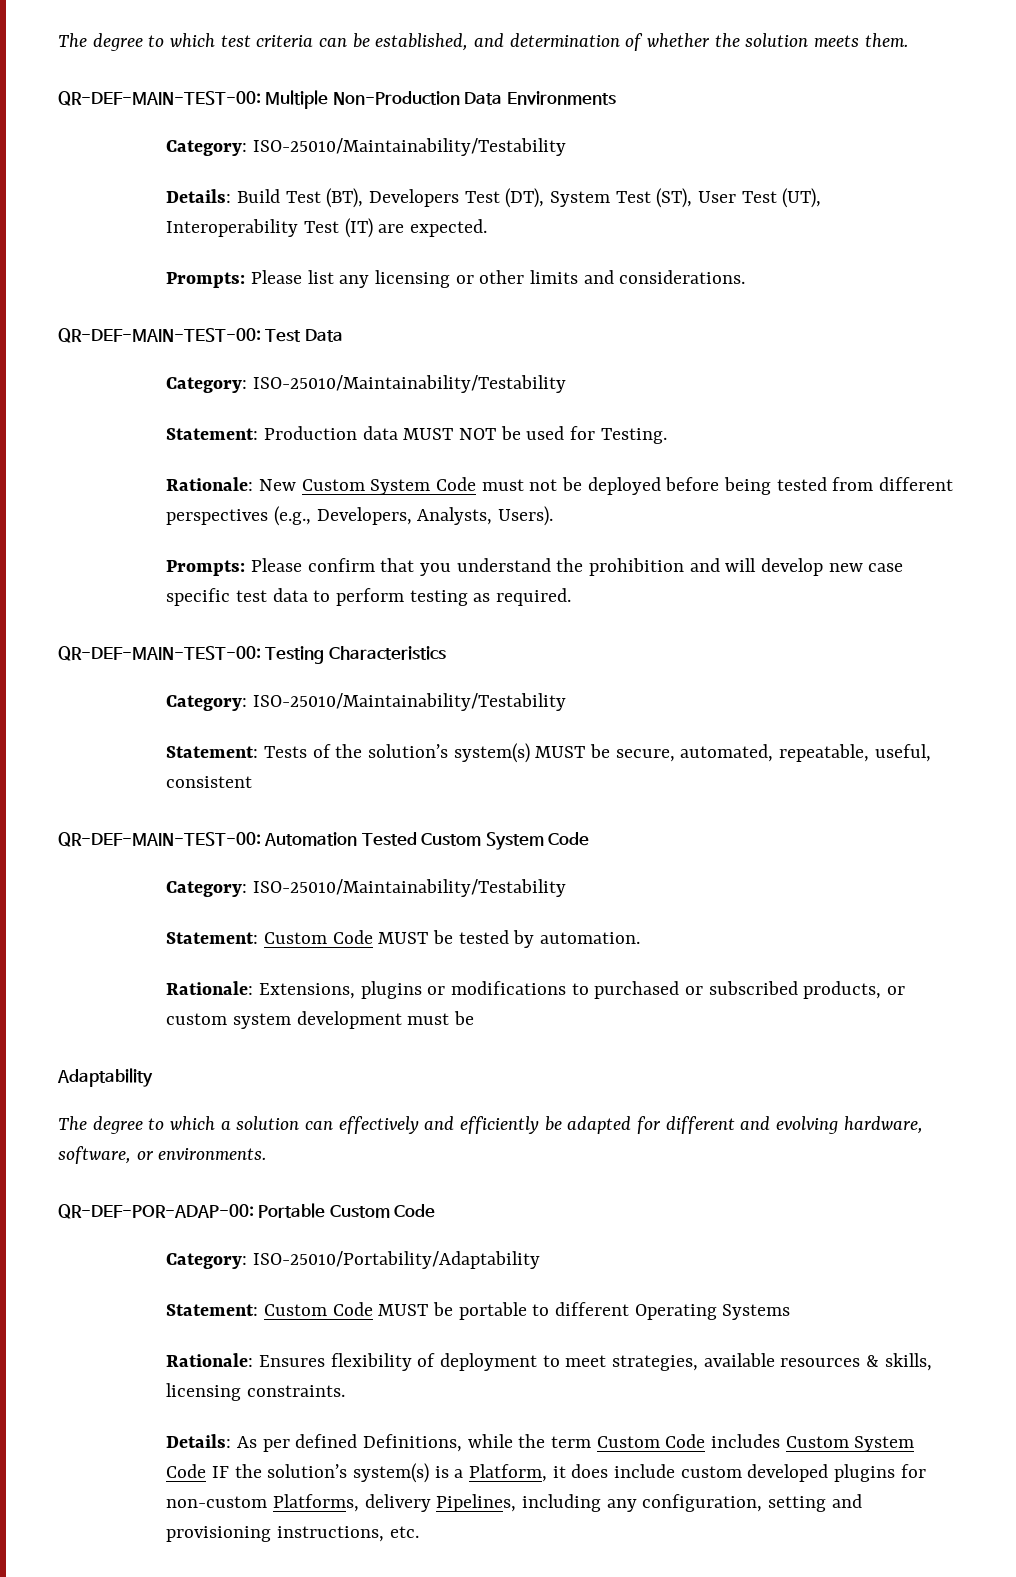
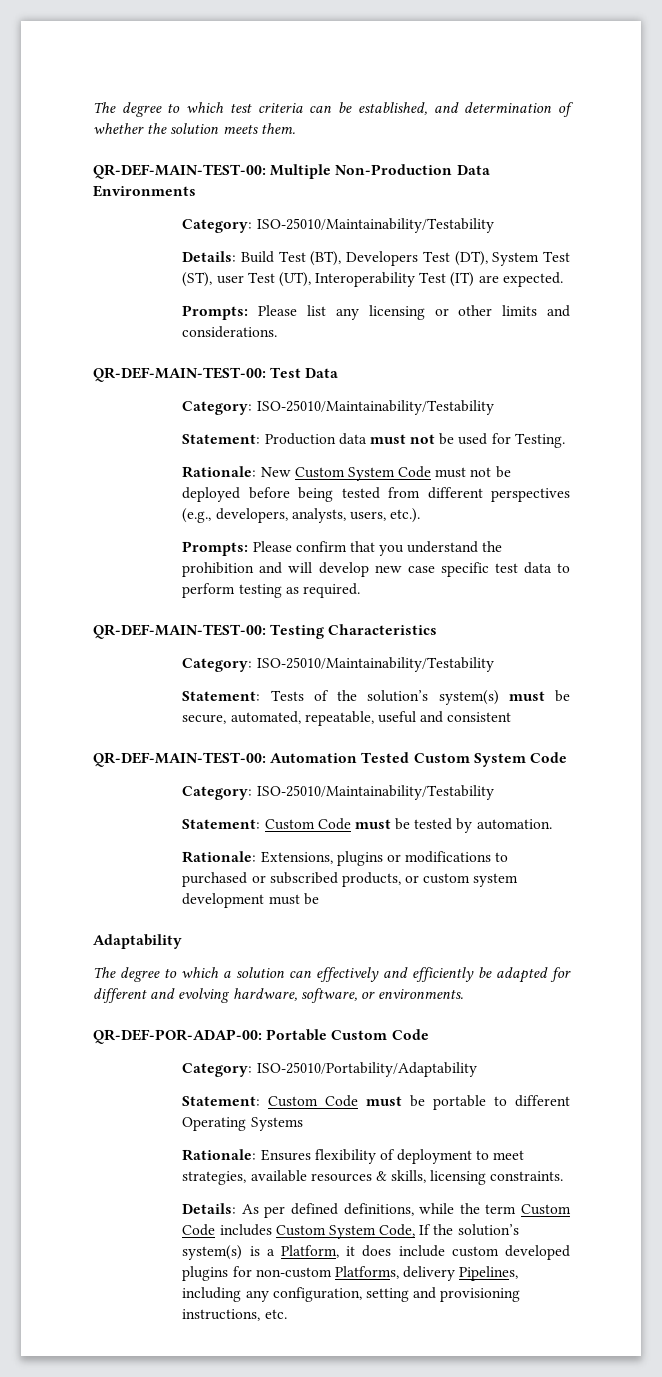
- Details: Build Test (BT), Developers Test (DT), System Test (ST), User Test (UT), Interoperability Test (IT) are expected.
+ Details: Build Test (BT), Developers Test (DT), System Test (ST), user Test (UT), Interoperability Test (IT) are expected.
- Statement: Production data MUST NOT be used for Testing.
+ Statement: Production data must not be used for Testing.
- Rationale: New Custom System Code must not be deployed before being tested from different perspectives (e.g., Developers, Analysts, Users).
+ Rationale: New Custom System Code must not be deployed before being tested from different perspectives (e.g., developers, analysts, users, etc.).
- Statement: Tests of the solution’s system(s) MUST be secure, automated, repeatable, useful, consistent
+ Statement: Tests of the solution’s system(s) must be secure, automated, repeatable, useful and consistent
- Statement: Custom Code MUST be tested by automation.
+ Statement: Custom Code must be tested by automation.
- Statement: Custom Code MUST be portable to different Operating Systems
+ Statement: Custom Code must be portable to different Operating Systems
- Details: As per defined Definitions, while the term Custom Code includes Custom System Code IF the solution’s system(s) is a Platform, it does include custom developed plugins for non-custom Platforms, delivery Pipelines, including any configuration, setting and provisioning instructions, etc.
+ Details: As per defined definitions, while the term Custom Code includes Custom System Code, If the solution’s system(s) is a Platform, it does include custom developed plugins for non-custom Platforms, delivery Pipelines, including any configuration, setting and provisioning instructions, etc.

